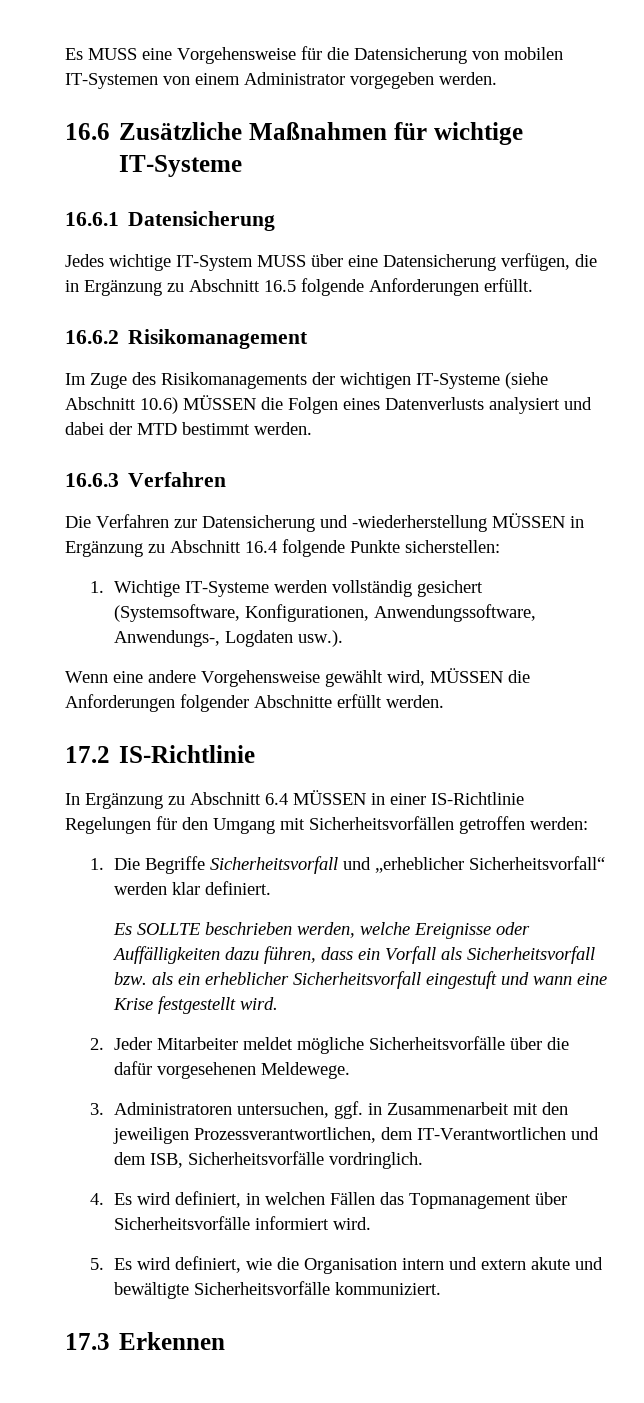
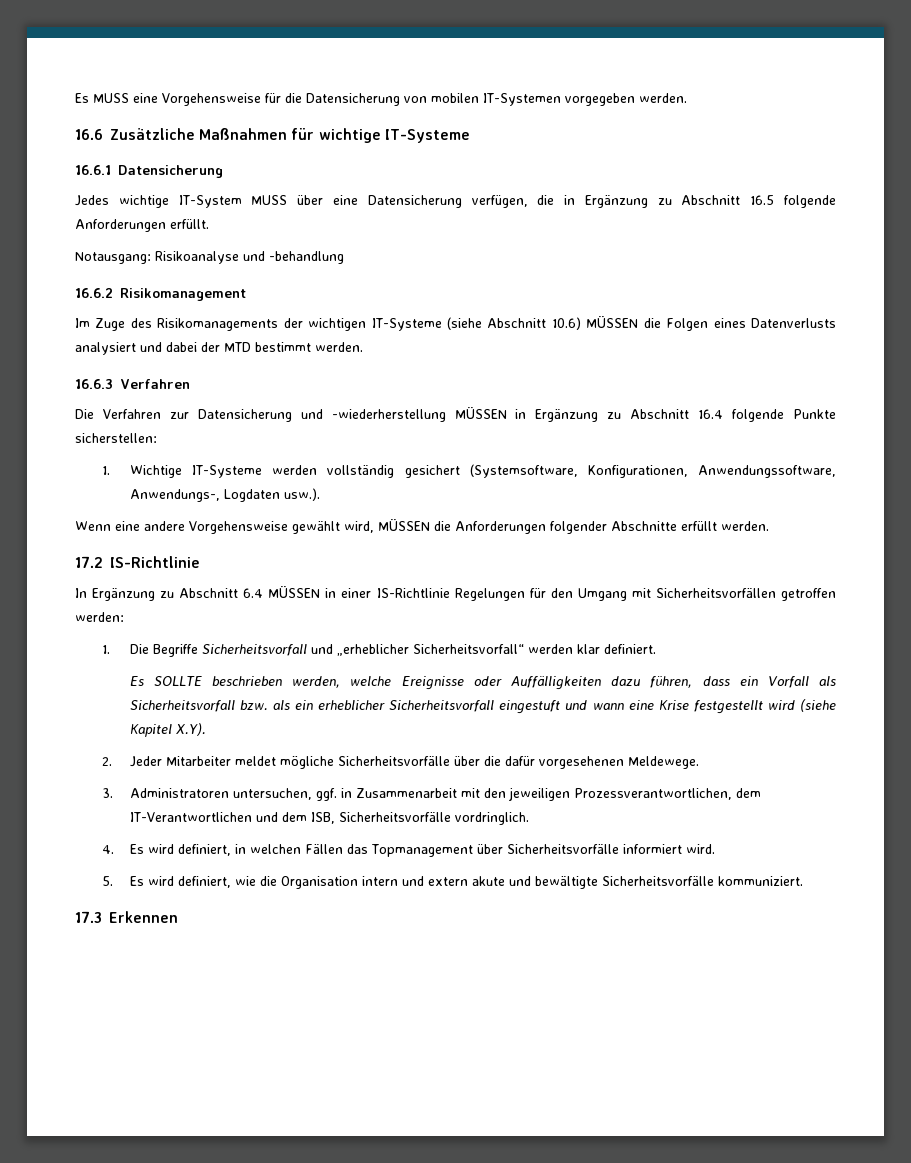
- Es MUSS eine Vorgehensweise für die Datensicherung von mobilen IT-Systemen von einem Administrator vorgegeben werden.
+ Es MUSS eine Vorgehensweise für die Datensicherung von mobilen IT-Systemen vorgegeben werden.
+ Notausgang: Risikoanalyse und -behandlung
- Es SOLLTE beschrieben werden, welche Ereignisse oder Auffälligkeiten dazu führen, dass ein Vorfall als Sicherheitsvorfall bzw. als ein erheblicher Sicherheitsvorfall eingestuft und wann eine Krise festgestellt wird.
+ Es SOLLTE beschrieben werden, welche Ereignisse oder Auffälligkeiten dazu führen, dass ein Vorfall als Sicherheitsvorfall bzw. als ein erheblicher Sicherheitsvorfall eingestuft und wann eine Krise festgestellt wird (siehe Kapitel X.Y).

